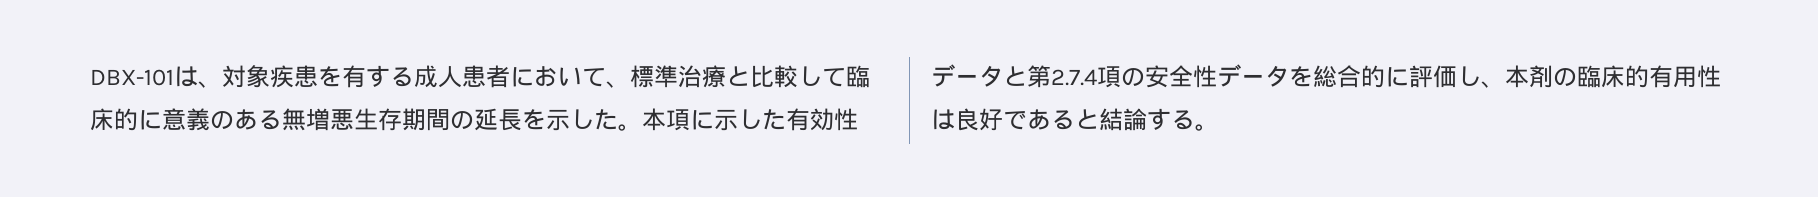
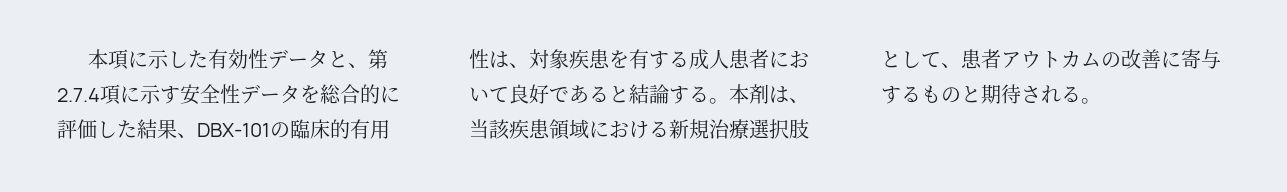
- DBX-101は、対象疾患を有する成人患者において、標準治療と比較して臨床的に意義のある無増悪生存期間の延長を示した。本項に示した有効性データと第2.7.4項の安全性データを総合的に評価し、本剤の臨床的有用性は良好であると結論する。
+ 本項に示した有効性データと、第2.7.4項に示す安全性データを総合的に評価した結果、DBX-101の臨床的有用性は、対象疾患を有する成人患者において良好であると結論する。
+ 本剤は、当該疾患領域における新規治療選択肢として、患者アウトカムの改善に寄与するものと期待される。

